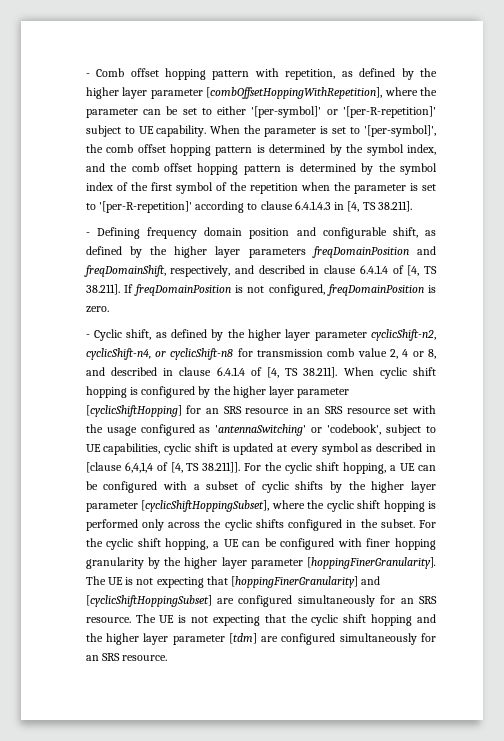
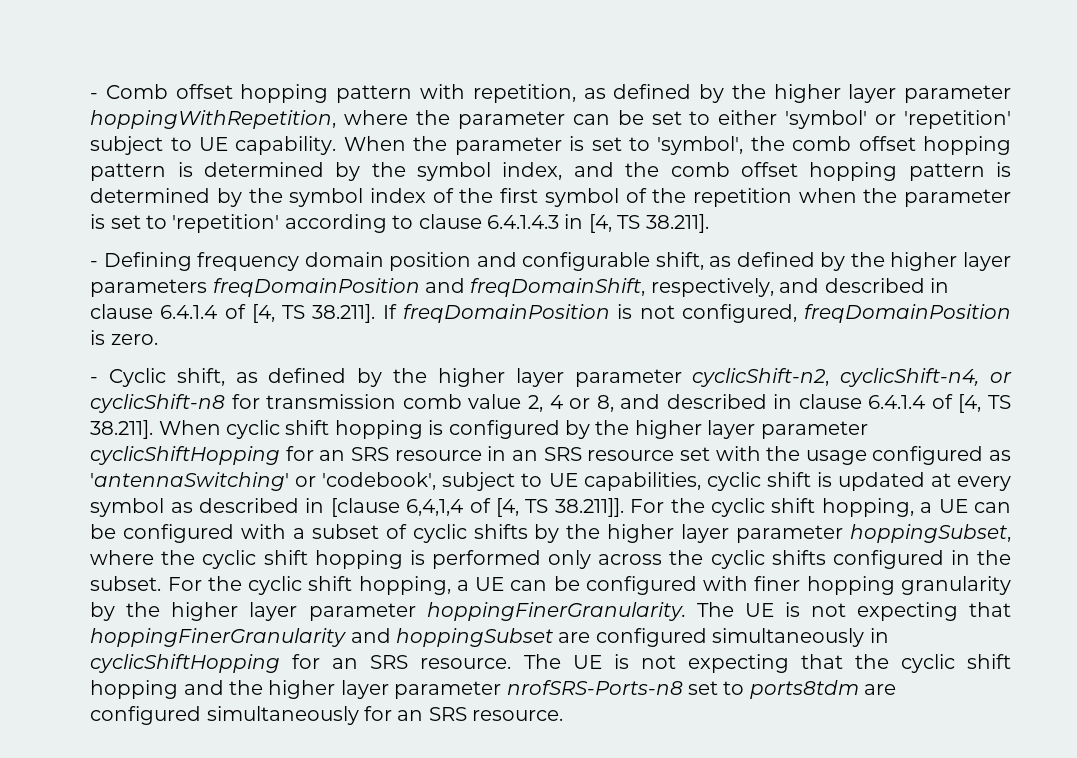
- - Comb offset hopping pattern with repetition, as defined by the higher layer parameter [combOffsetHoppingWithRepetition], where the parameter can be set to either '[per-symbol]' or '[per-R-repetition]' subject to UE capability.
+ - Comb offset hopping pattern with repetition, as defined by the higher layer parameter hoppingWithRepetition, where the parameter can be set to either 'symbol' or 'repetition' subject to UE capability.
- When the parameter is set to '[per-symbol]', the comb offset hopping pattern is determined by the symbol index, and the comb offset hopping pattern is determined by the symbol index of the first symbol of the repetition when the parameter is set to '[per-R-repetition]' according to clause 6.4.1.4.3 in [4, TS 38.211].
+ When the parameter is set to 'symbol', the comb offset hopping pattern is determined by the symbol index, and the comb offset hopping pattern is determined by the symbol index of the first symbol of the repetition when the parameter is set to 'repetition' according to clause 6.4.1.4.3 in [4, TS 38.211].
- - Cyclic shift, as defined by the higher layer parameter cyclicShift-n2, cyclicShift-n4, or cyclicShift-n8 for transmission comb value 2, 4 or 8, and described in clause 6.4.1.4 of [4, TS 38.211]. When cyclic shift hopping is configured by the higher layer parameter [cyclicShiftHopping] for an SRS resource in an SRS resource set with the usage configured as 'antennaSwitching' or 'codebook', subject to UE capabilities, cyclic shift is updated at every symbol as described in [clause 6,4,1,4 of [4, TS 38.211]]. For the cyclic shift hopping, a UE can be configured with a subset of cyclic shifts by the higher layer parameter [cyclicShiftHoppingSubset], where the cyclic shift hopping is performed only across the cyclic shifts configured in the subset.
+ - Cyclic shift, as defined by the higher layer parameter cyclicShift-n2, cyclicShift-n4, or cyclicShift-n8 for transmission comb value 2, 4 or 8, and described in clause 6.4.1.4 of [4, TS 38.211]. When cyclic shift hopping is configured by the higher layer parameter cyclicShiftHopping for an SRS resource in an SRS resource set with the usage configured as 'antennaSwitching' or 'codebook', subject to UE capabilities, cyclic shift is updated at every symbol as described in [clause 6,4,1,4 of [4, TS 38.211]]. For the cyclic shift hopping, a UE can be configured with a subset of cyclic shifts by the higher layer parameter hoppingSubset, where the cyclic shift hopping is performed only across the cyclic shifts configured in the subset.
- For the cyclic shift hopping, a UE can be configured with finer hopping granularity by the higher layer parameter [hoppingFinerGranularity]. The UE is not expecting that [hoppingFinerGranularity] and [cyclicShiftHoppingSubset] are configured simultaneously for an SRS resource.
+ For the cyclic shift hopping, a UE can be configured with finer hopping granularity by the higher layer parameter hoppingFinerGranularity. The UE is not expecting that hoppingFinerGranularity and hoppingSubset are configured simultaneously in cyclicShiftHopping for an SRS resource.
- The UE is not expecting that the cyclic shift hopping and the higher layer parameter [tdm] are configured simultaneously for an SRS resource.
+ The UE is not expecting that the cyclic shift hopping and the higher layer parameter nrofSRS-Ports-n8 set to ports8tdm are configured simultaneously for an SRS resource.

